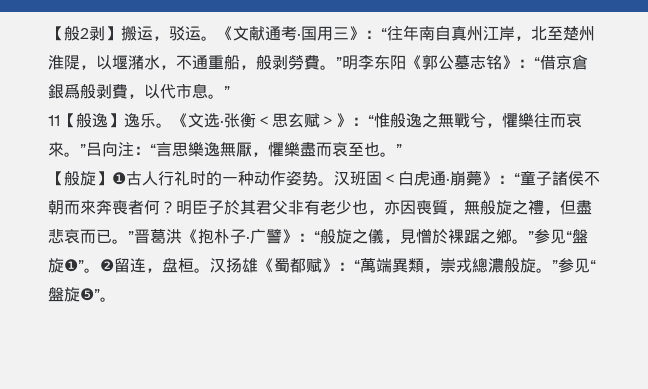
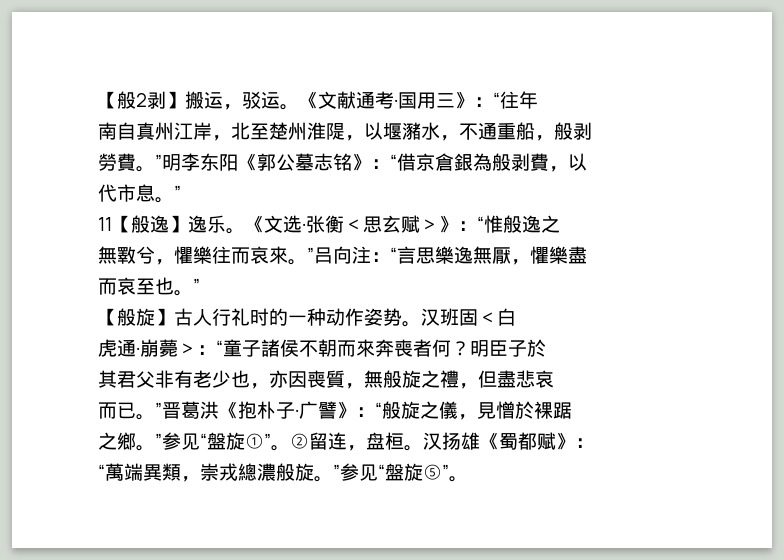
- 《文献通考·国用三》：“往年南自真州江岸，北至楚州淮隄，以堰潴水，不通重船，般剥勞費。”明李东阳《郭公墓志铭》：“借京倉銀爲般剥費，以代市息。”
+ 《文献通考·国用三》：“往年
+ 南自真州江岸，北至楚州淮隄，以堰瀦水，不通重船，般剥
+ 勞費。”明李东阳《郭公墓志铭》：“借京倉銀為般剥費，以
+ 代市息。”
- 《文选·张衡＜思玄赋＞》：“惟般逸之無戰兮，懼樂往而哀來。”吕向注：“言思樂逸無厭，懼樂盡而哀至也。”
+ 《文选·张衡＜思玄赋＞》：“惟般逸之
+ 無斁兮，懼樂往而哀來。”吕向注：“言思樂逸無厭，懼樂盡
+ 而哀至也。”
- 【般旋】❶古人行礼时的一种动作姿势。
+ 【般旋】古人行礼时的一种动作姿势。
- 汉班固＜白虎通·崩薨》：“童子諸侯不朝而來奔喪者何？
+ 汉班固＜白
+ 虎通·崩薨＞：“童子諸侯不朝而來奔喪者何？
- 明臣子於其君父非有老少也，亦因喪質，無般旋之禮，但盡悲哀而已。”晋葛洪《抱朴子·广譬》：“般旋之儀，見憎於裸踞之鄉。”参见“盤旋❶”。❷留连，盘桓。
+ 明臣子於
+ 其君父非有老少也，亦因喪質，無般旋之禮，但盡悲哀
+ 而已。”晋葛洪《抱朴子·广譬》：“般旋之儀，見憎於裸踞
+ 之鄉。”参见“盤旋①”。②留连，盘桓。
- 汉扬雄《蜀都赋》：“萬端異類，崇戎總濃般旋。”参见“盤旋❺”。
+ 汉扬雄《蜀都赋》：
+ “萬端異類，崇戎總濃般旋。”参见“盤旋⑤”。

